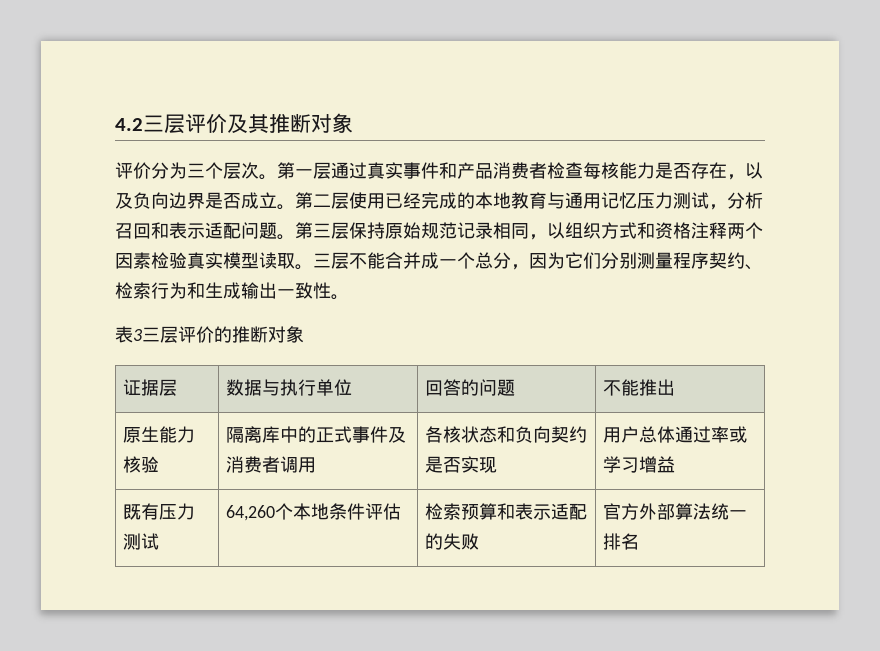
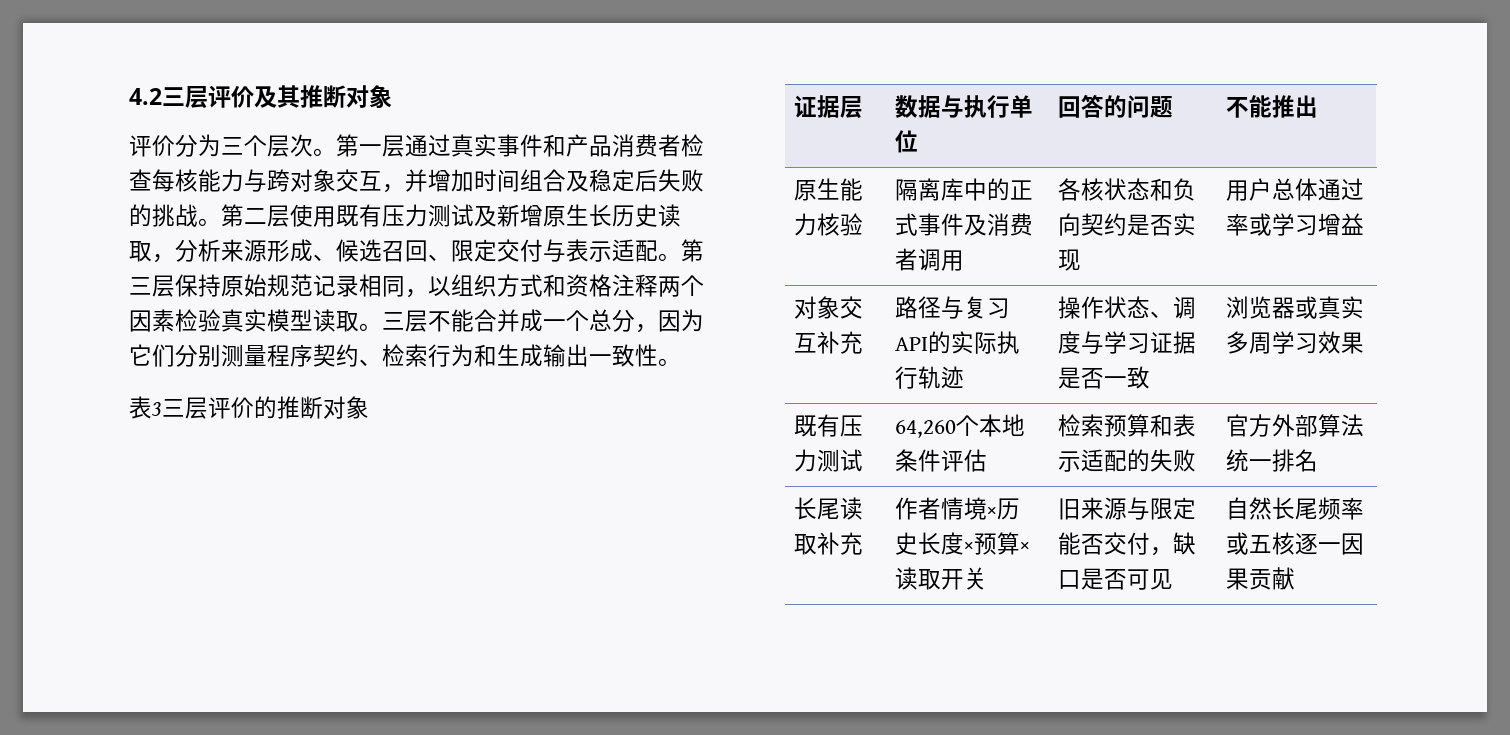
- 第一层通过真实事件和产品消费者检查每核能力是否存在，以及负向边界是否成立。第二层使用已经完成的本地教育与通用记忆压力测试，分析召回和表示适配问题。
+ 第一层通过真实事件和产品消费者检查每核能力与跨对象交互，并增加时间组合及稳定后失败的挑战。第二层使用既有压力测试及新增原生长历史读取，分析来源形成、候选召回、限定交付与表示适配。
+ 对象交互补充 | 路径与复习API的实际执行轨迹 | 操作状态、调度与学习证据是否一致 | 浏览器或真实多周学习效果
+ 长尾读取补充 | 作者情境×历史长度×预算×读取开关 | 旧来源与限定能否交付，缺口是否可见 | 自然长尾频率或五核逐一因果贡献

